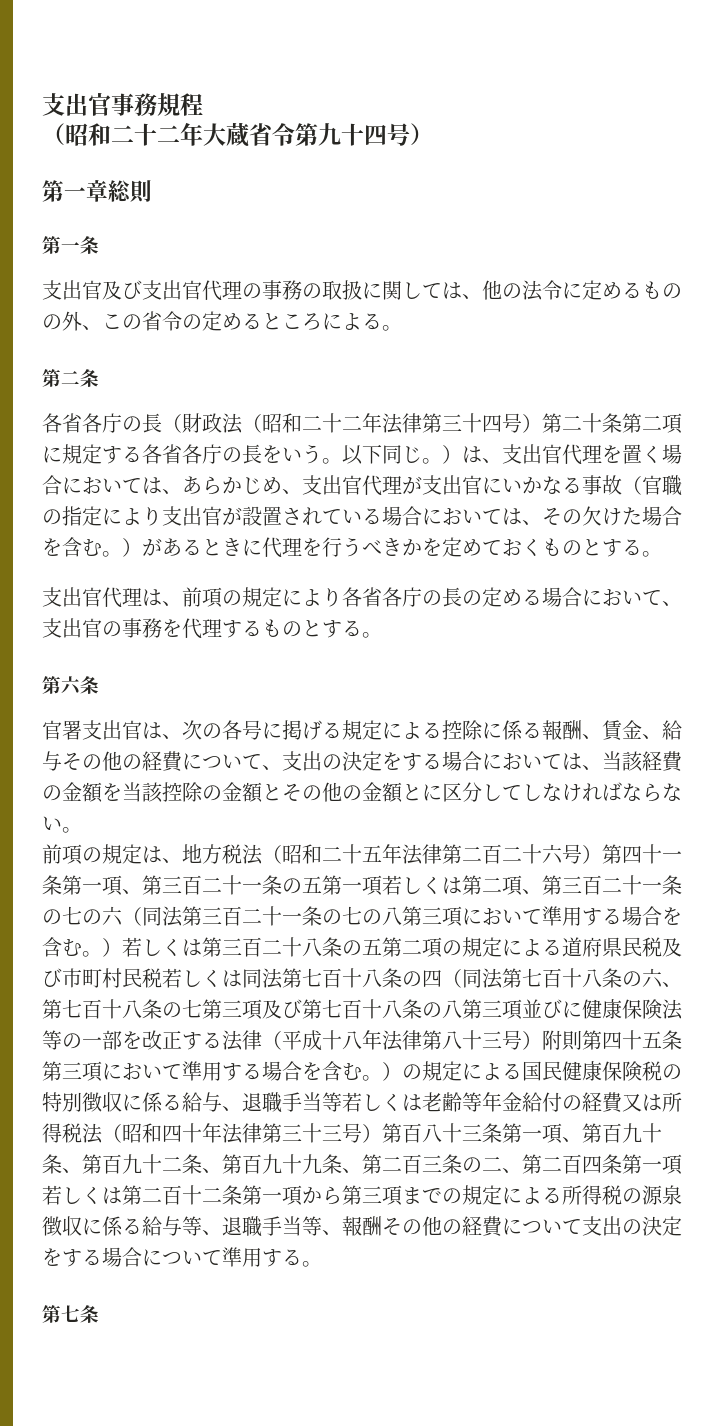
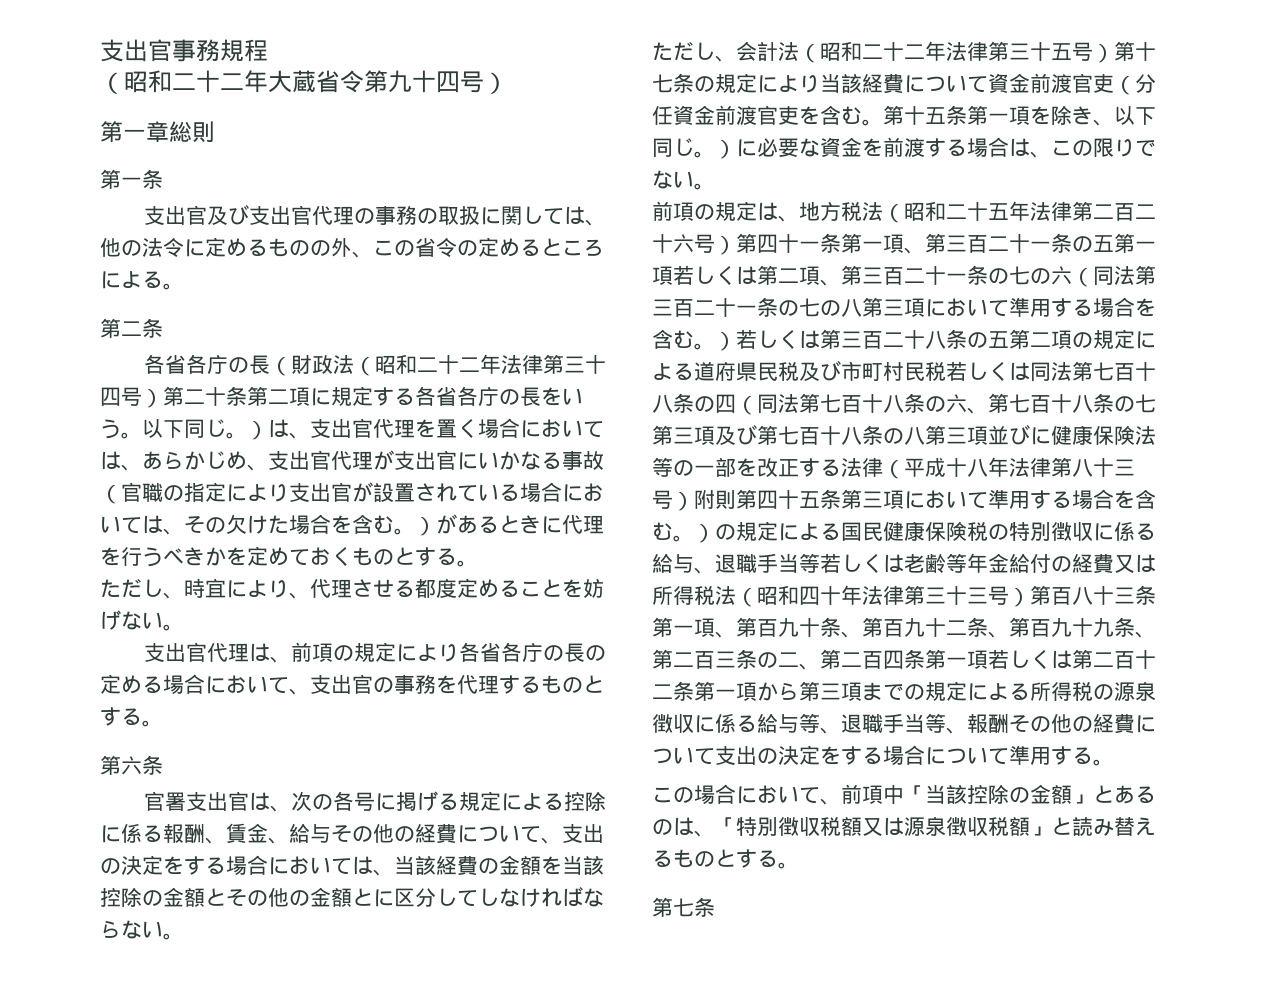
+ ただし、時宜により、代理させる都度定めることを妨げない。
+ ただし、会計法（昭和二十二年法律第三十五号）第十七条の規定により当該経費について資金前渡官吏（分任資金前渡官吏を含む。第十五条第一項を除き、以下同じ。）に必要な資金を前渡する場合は、この限りでない。
+ この場合において、前項中「当該控除の金額」とあるのは、「特別徴収税額又は源泉徴収税額」と読み替えるものとする。

